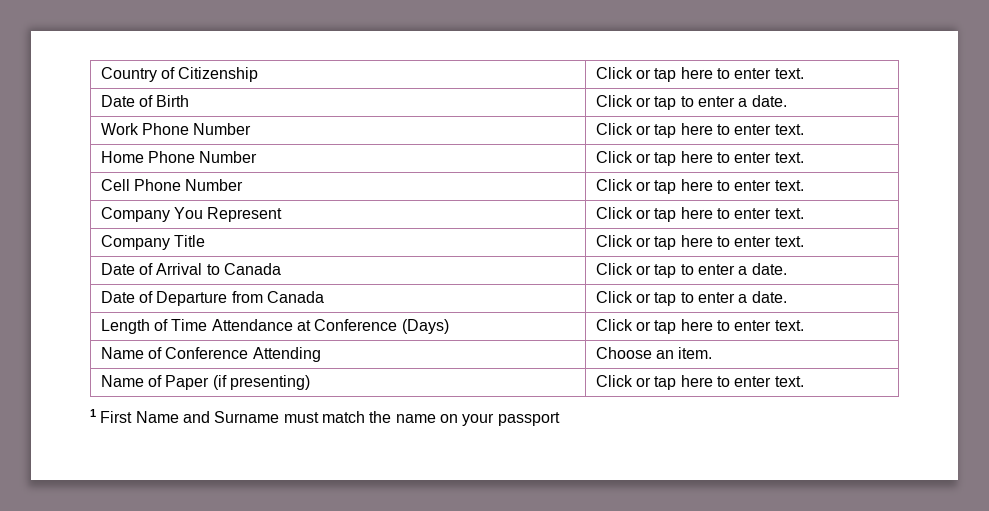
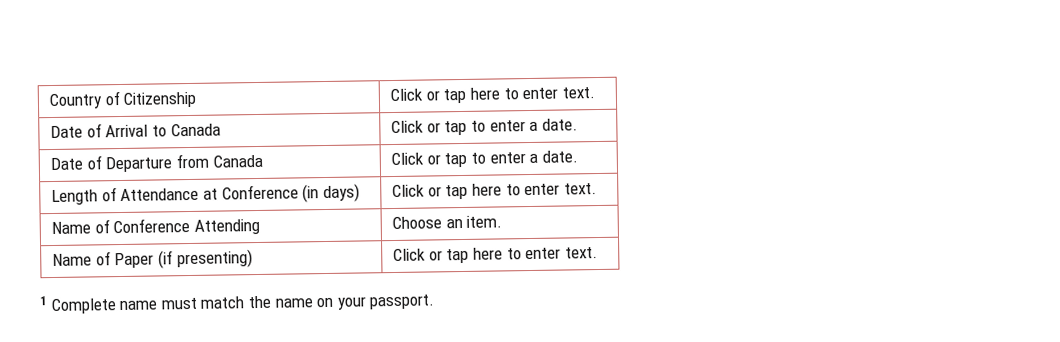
- Date of Birth | Click or tap to enter a date.
- Work Phone Number | Click or tap here to enter text.
- Home Phone Number | Click or tap here to enter text.
- Cell Phone Number | Click or tap here to enter text.
- Company You Represent | Click or tap here to enter text.
- Company Title | Click or tap here to enter text.
- Length of Time Attendance at Conference (Days) | Click or tap here to enter text.
+ Length of Attendance at Conference (in days) | Click or tap here to enter text.
- 1 First Name and Surname must match the name on your passport
+ 1 Complete name must match the name on your passport.

